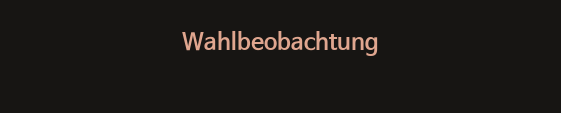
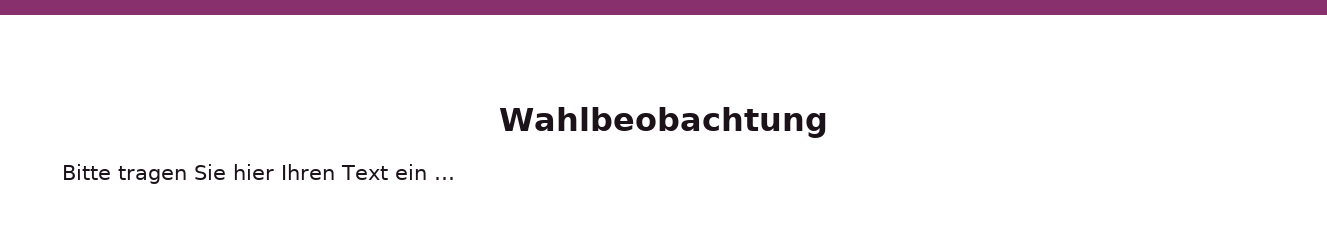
+ Bitte tragen Sie hier Ihren Text ein …

